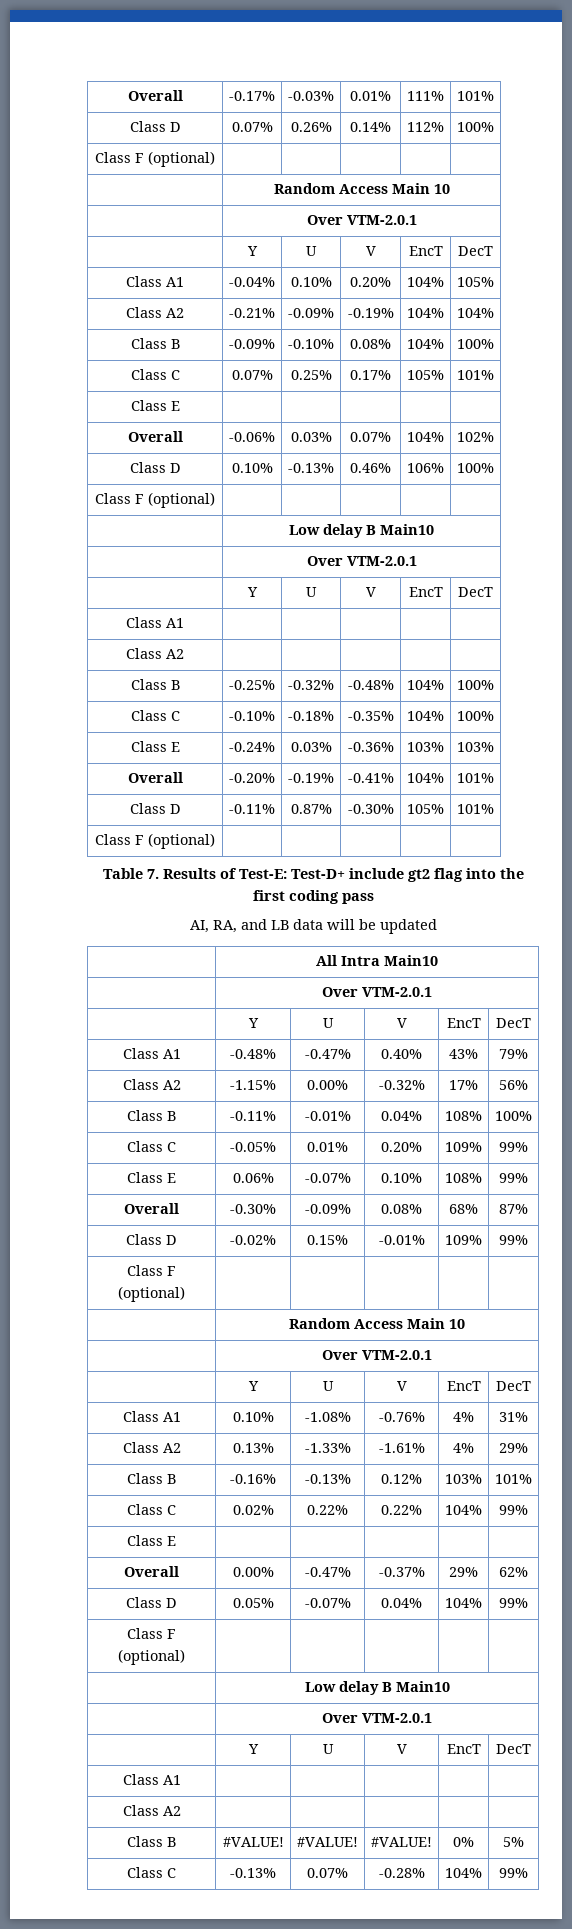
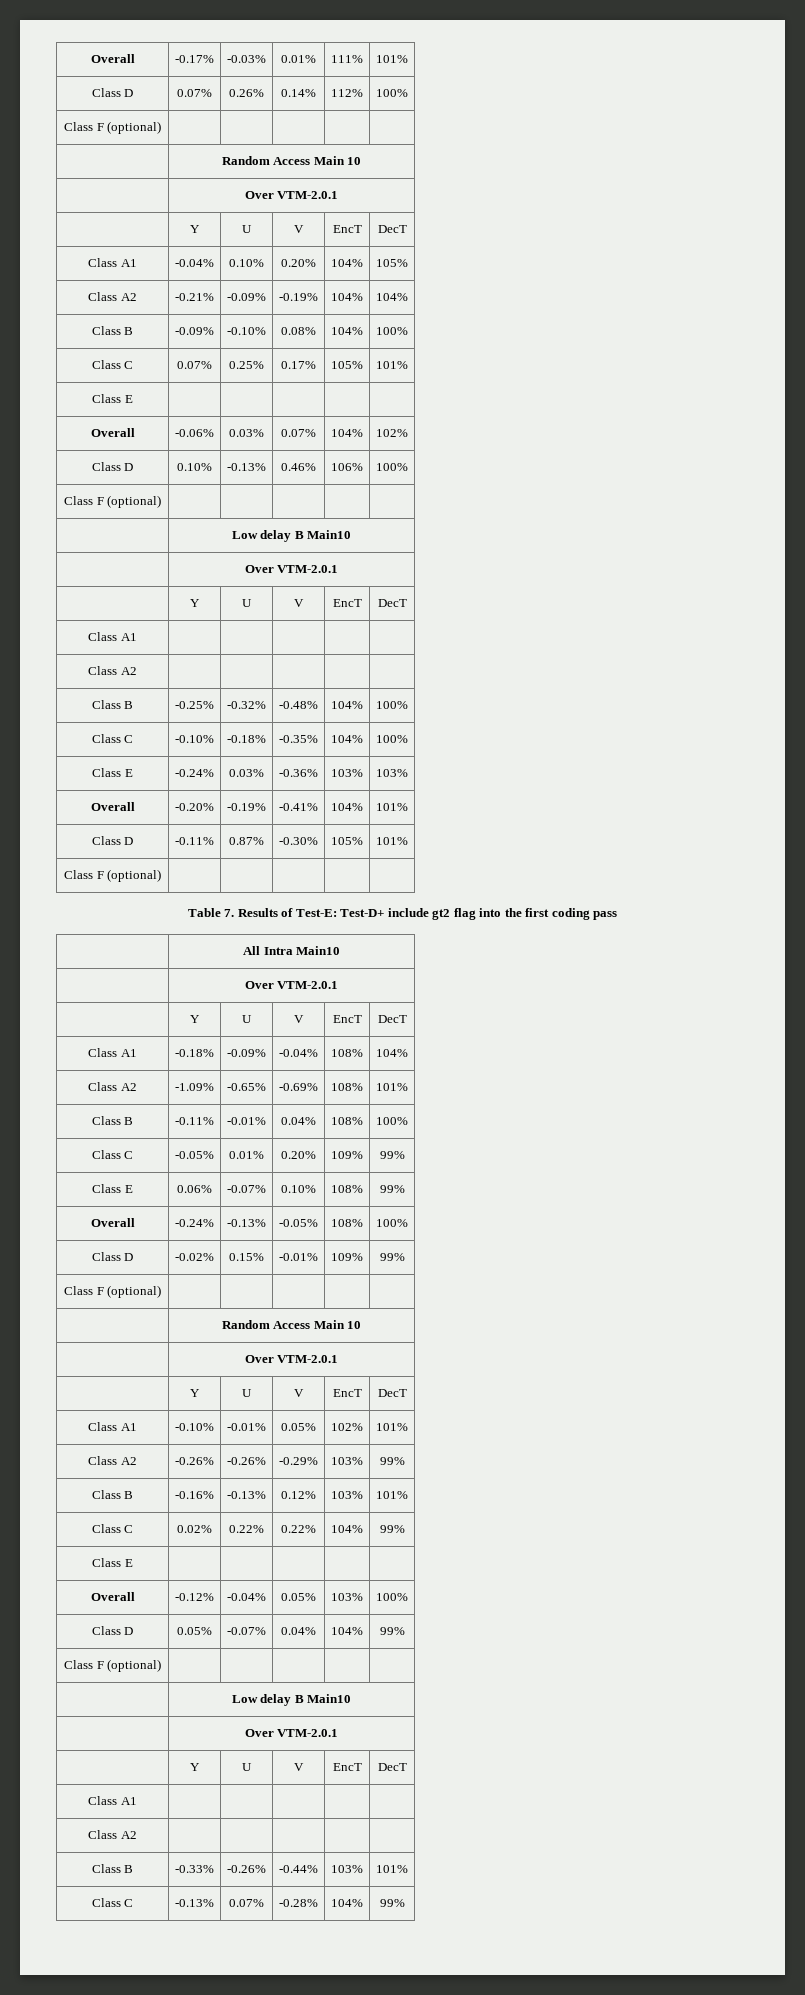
- AI, RA, and LB data will be updated
- Class A1 | -0.48% | -0.47% | 0.40% | 43% | 79%
- Class A2 | -1.15% | 0.00% | -0.32% | 17% | 56%
+ Class A1 | -0.18% | -0.09% | -0.04% | 108% | 104%
+ Class A2 | -1.09% | -0.65% | -0.69% | 108% | 101%
- Overall | -0.30% | -0.09% | 0.08% | 68% | 87%
+ Overall | -0.24% | -0.13% | -0.05% | 108% | 100%
- Class A1 | 0.10% | -1.08% | -0.76% | 4% | 31%
- Class A2 | 0.13% | -1.33% | -1.61% | 4% | 29%
+ Class A1 | -0.10% | -0.01% | 0.05% | 102% | 101%
+ Class A2 | -0.26% | -0.26% | -0.29% | 103% | 99%
- Overall | 0.00% | -0.47% | -0.37% | 29% | 62%
+ Overall | -0.12% | -0.04% | 0.05% | 103% | 100%
- Class B | #VALUE! | #VALUE! | #VALUE! | 0% | 5%
+ Class B | -0.33% | -0.26% | -0.44% | 103% | 101%

